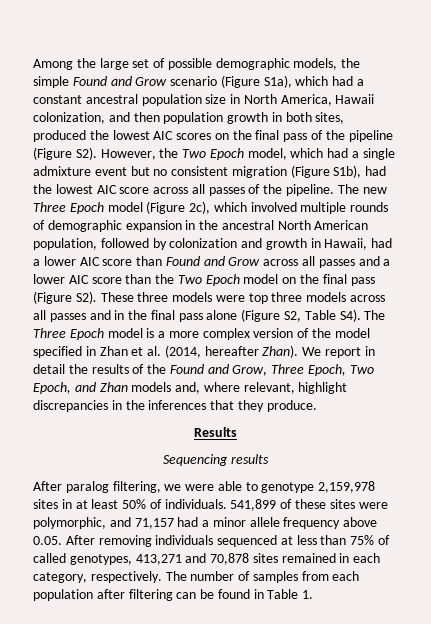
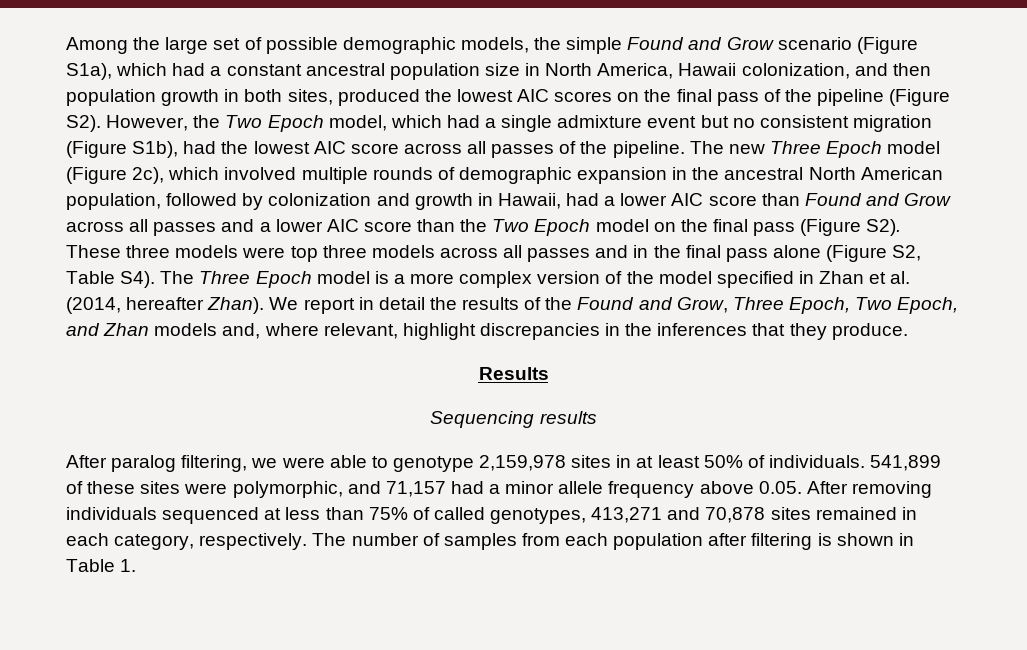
- The number of samples from each population after filtering can be found in Table 1.
+ The number of samples from each population after filtering is shown in Table 1.

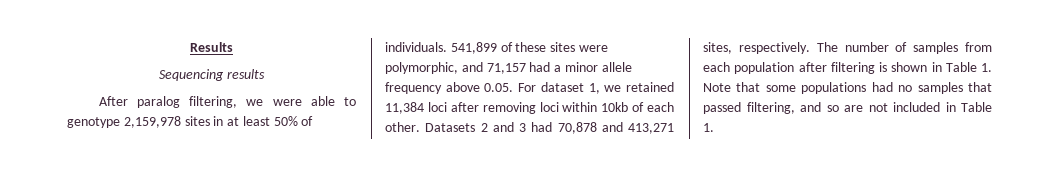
- Among the large set of possible demographic models, the simple Found and Grow scenario (Figure S1a), which had a constant ancestral population size in North America, Hawaii colonization, and then population growth in both sites, produced the lowest AIC scores on the final pass of the pipeline (Figure S2). However, the Two Epoch model, which had a single admixture event but no consistent migration (Figure S1b), had the lowest AIC score across all passes of the pipeline. The new Three Epoch model (Figure 2c), which involved multiple rounds of demographic expansion in the ancestral North American population, followed by colonization and growth in Hawaii, had a lower AIC score than Found and Grow across all passes and a lower AIC score than the Two Epoch model on the final pass (Figure S2). These three models were top three models across all passes and in the final pass alone (Figure S2, Table S4). The Three Epoch model is a more complex version of the model specified in Zhan et al. (2014, hereafter Zhan). We report in detail the results of the Found and Grow, Three Epoch, Two Epoch, and Zhan models and, where relevant, highlight discrepancies in the inferences that they produce.
- 541,899 of these sites were polymorphic, and 71,157 had a minor allele frequency above 0.05. After removing individuals sequenced at less than 75% of called genotypes, 413,271 and 70,878 sites remained in each category, respectively.
+ 541,899 of these sites were polymorphic, and 71,157 had a minor allele frequency above 0.05. For dataset 1, we retained 11,384 loci after removing loci within 10kb of each other. Datasets 2 and 3 had 70,878 and 413,271 sites, respectively.
- The number of samples from each population after filtering is shown in Table 1.
+ The number of samples from each population after filtering is shown in Table 1. Note that some populations had no samples that passed filtering, and so are not included in Table 1.

